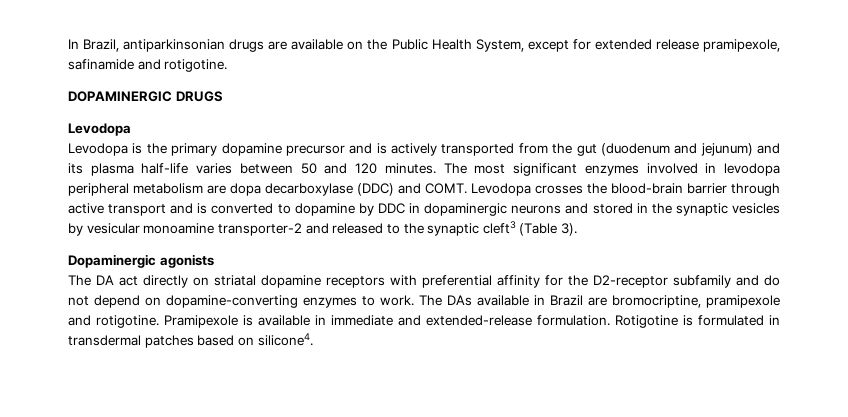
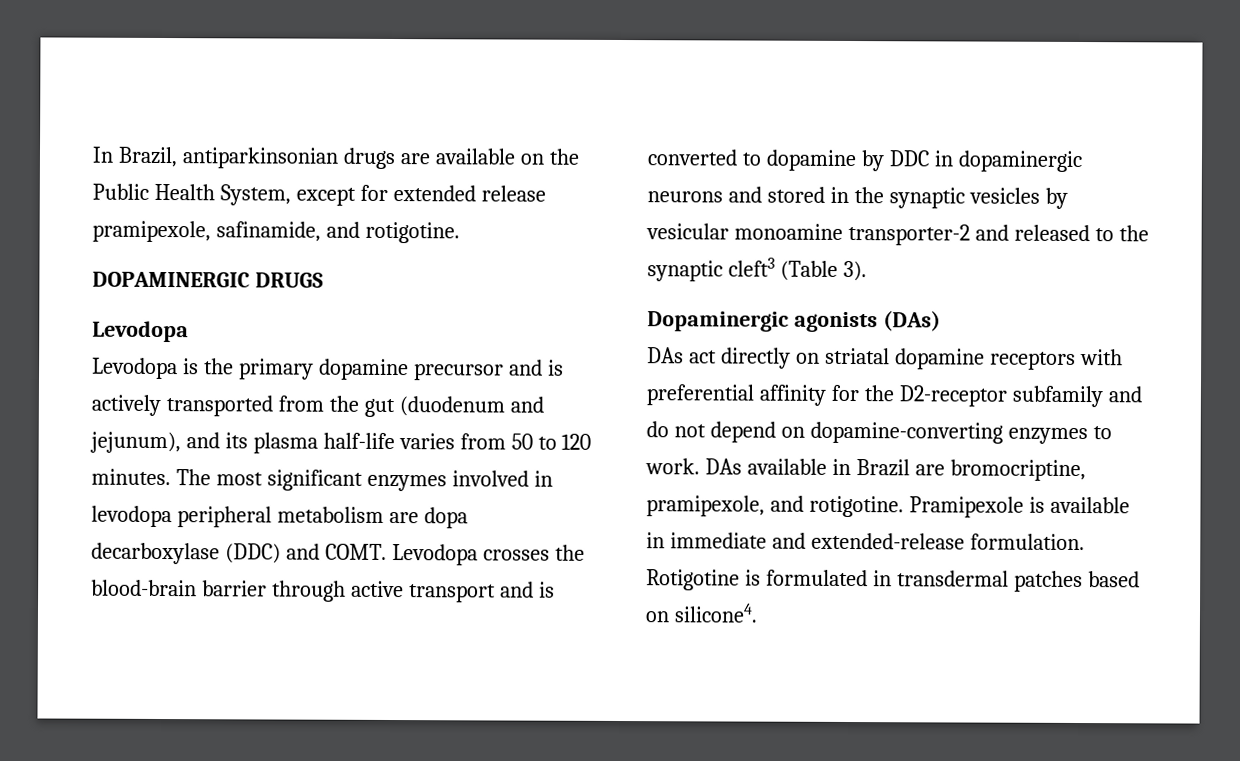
- In Brazil, antiparkinsonian drugs are available on the Public Health System, except for extended release pramipexole, safinamide and rotigotine.
+ In Brazil, antiparkinsonian drugs are available on the Public Health System, except for extended release pramipexole, safinamide, and rotigotine.
- Levodopa is the primary dopamine precursor and is actively transported from the gut (duodenum and jejunum) and its plasma half-life varies between 50 and 120 minutes.
+ Levodopa is the primary dopamine precursor and is actively transported from the gut (duodenum and jejunum), and its plasma half-life varies from 50 to 120 minutes.
- Dopaminergic agonists
- The DA act directly on striatal dopamine receptors with preferential affinity for the D2-receptor subfamily and do not depend on dopamine-converting enzymes to work.
+ Dopaminergic agonists (DAs)
+ DAs act directly on striatal dopamine receptors with preferential affinity for the D2-receptor subfamily and do not depend on dopamine-converting enzymes to work.
- The DAs available in Brazil are bromocriptine, pramipexole and rotigotine.
+ DAs available in Brazil are bromocriptine, pramipexole, and rotigotine.

